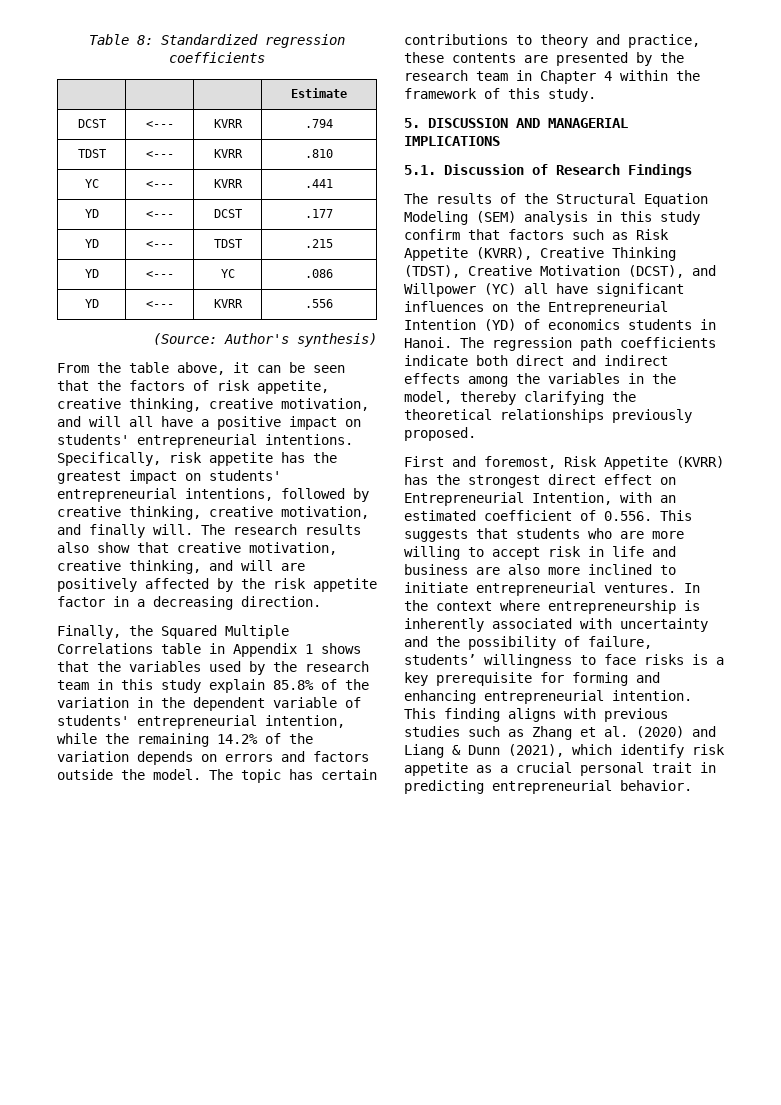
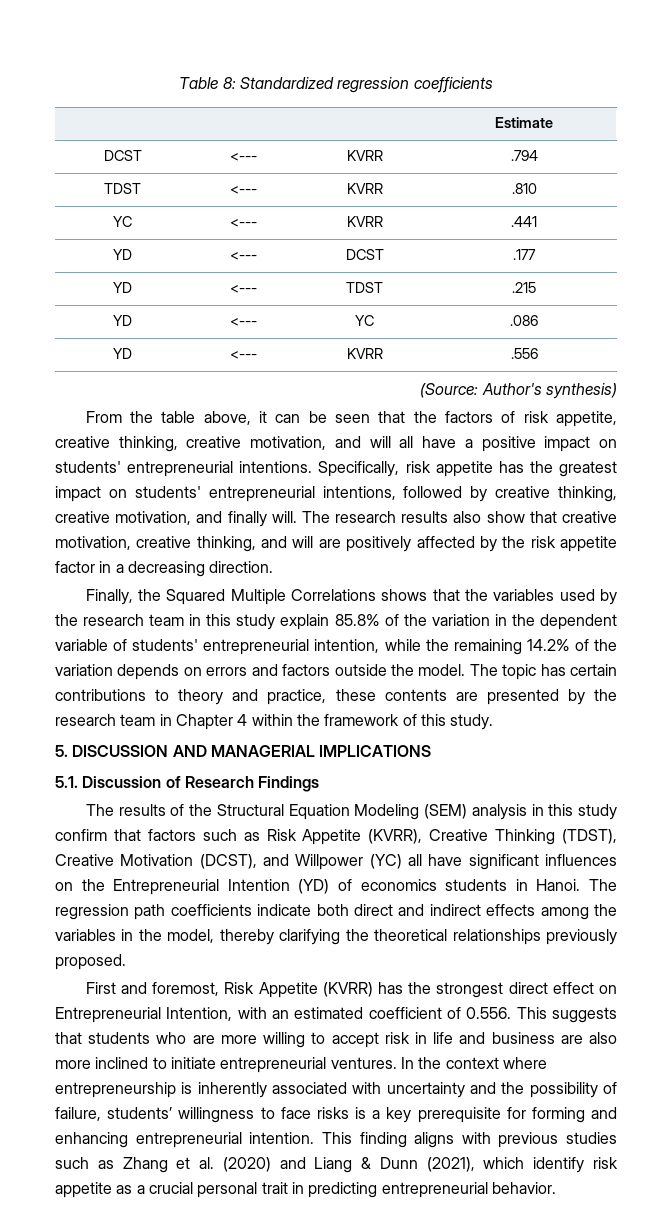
- Finally, the Squared Multiple Correlations table in Appendix 1 shows that the variables used by the research team in this study explain 85.8% of the variation in the dependent variable of students' entrepreneurial intention, while the remaining 14.2% of the variation depends on errors and factors outside the model.
+ Finally, the Squared Multiple Correlations shows that the variables used by the research team in this study explain 85.8% of the variation in the dependent variable of students' entrepreneurial intention, while the remaining 14.2% of the variation depends on errors and factors outside the model.

